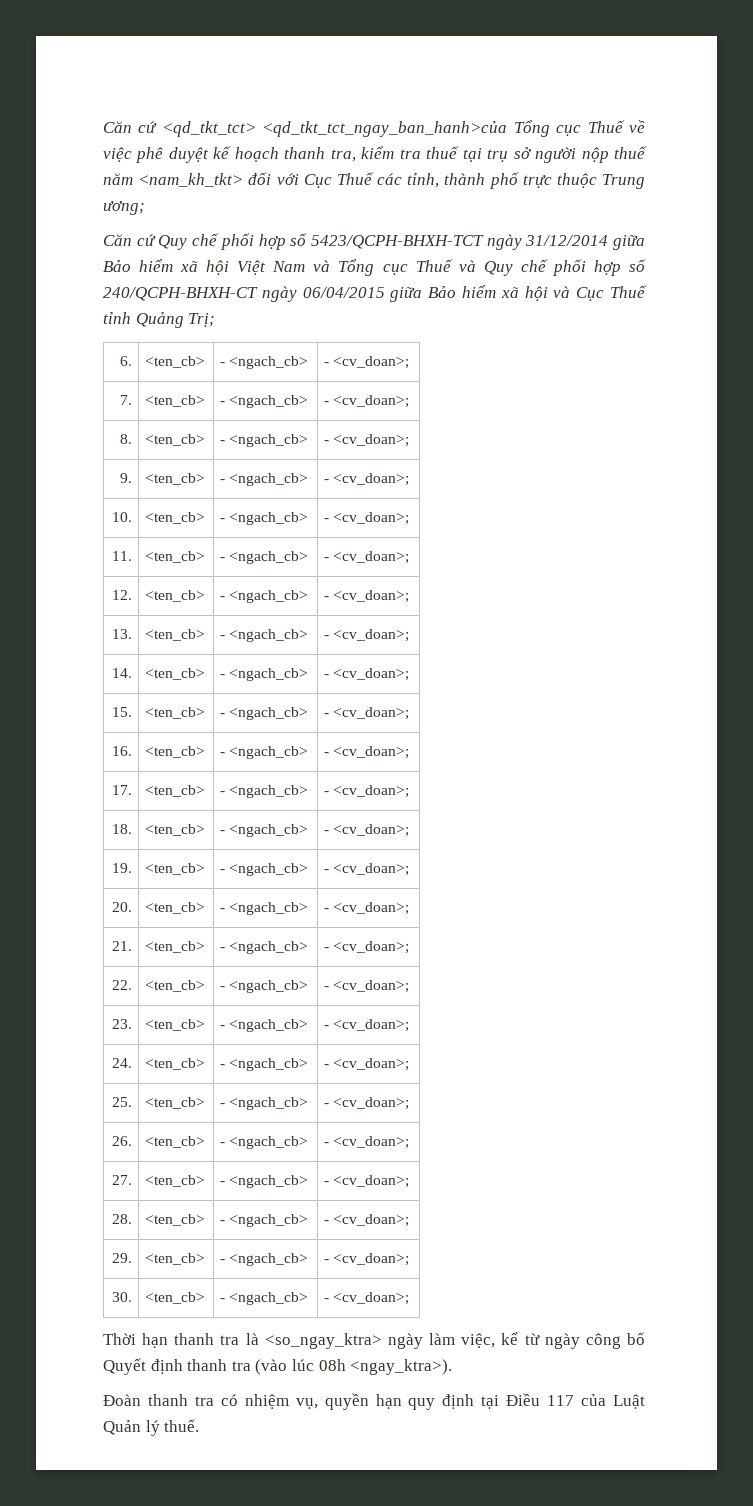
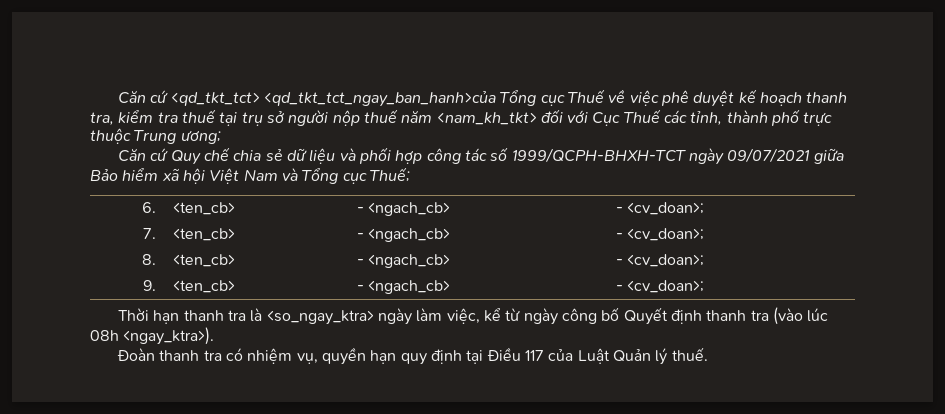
- Căn cứ Quy chế phối hợp số 5423/QCPH-BHXH-TCT ngày 31/12/2014 giữa Bảo hiểm xã hội Việt Nam và Tổng cục Thuế và Quy chế phối hợp số 240/QCPH-BHXH-CT ngày 06/04/2015 giữa Bảo hiểm xã hội và Cục Thuế tỉnh Quảng Trị;
+ Căn cứ Quy chế chia sẻ dữ liệu và phối hợp công tác số 1999/QCPH-BHXH-TCT ngày 09/07/2021 giữa Bảo hiểm xã hội Việt Nam và Tổng cục Thuế;
- 10. | <ten_cb> | - <ngach_cb> | - <cv_doan>;
- 11. | <ten_cb> | - <ngach_cb> | - <cv_doan>;
- 12. | <ten_cb> | - <ngach_cb> | - <cv_doan>;
- 13. | <ten_cb> | - <ngach_cb> | - <cv_doan>;
- 14. | <ten_cb> | - <ngach_cb> | - <cv_doan>;
- 15. | <ten_cb> | - <ngach_cb> | - <cv_doan>;
- 16. | <ten_cb> | - <ngach_cb> | - <cv_doan>;
- 17. | <ten_cb> | - <ngach_cb> | - <cv_doan>;
- 18. | <ten_cb> | - <ngach_cb> | - <cv_doan>;
- 19. | <ten_cb> | - <ngach_cb> | - <cv_doan>;
- 20. | <ten_cb> | - <ngach_cb> | - <cv_doan>;
- 21. | <ten_cb> | - <ngach_cb> | - <cv_doan>;
- 22. | <ten_cb> | - <ngach_cb> | - <cv_doan>;
- 23. | <ten_cb> | - <ngach_cb> | - <cv_doan>;
- 24. | <ten_cb> | - <ngach_cb> | - <cv_doan>;
- 25. | <ten_cb> | - <ngach_cb> | - <cv_doan>;
- 26. | <ten_cb> | - <ngach_cb> | - <cv_doan>;
- 27. | <ten_cb> | - <ngach_cb> | - <cv_doan>;
- 28. | <ten_cb> | - <ngach_cb> | - <cv_doan>;
- 29. | <ten_cb> | - <ngach_cb> | - <cv_doan>;
- 30. | <ten_cb> | - <ngach_cb> | - <cv_doan>;

